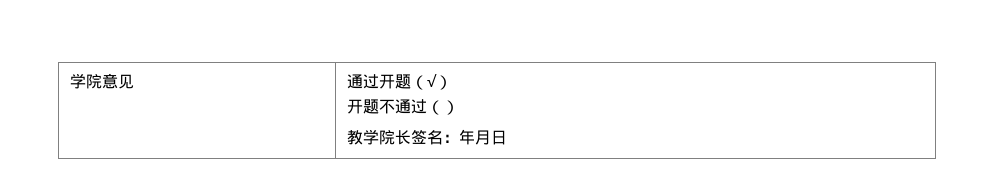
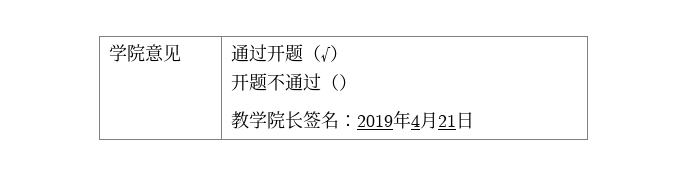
  学院意见 | 通过开题（√）
  开题不通过（）
- 教学院长签名：年月日
+ 教学院长签名：2019年4月21日

